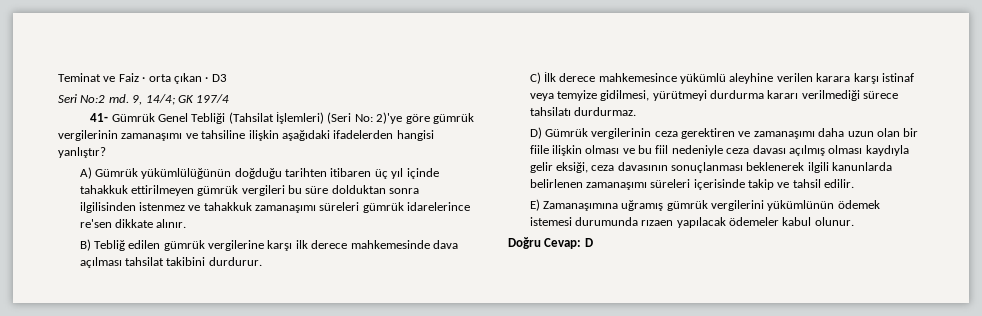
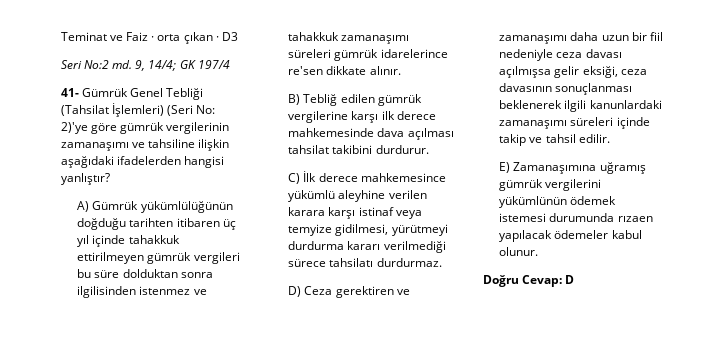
- D) Gümrük vergilerinin ceza gerektiren ve zamanaşımı daha uzun olan bir fiile ilişkin olması ve bu fiil nedeniyle ceza davası açılmış olması kaydıyla gelir eksiği, ceza davasının sonuçlanması beklenerek ilgili kanunlarda belirlenen zamanaşımı süreleri içerisinde takip ve tahsil edilir.
+ D) Ceza gerektiren ve zamanaşımı daha uzun bir fiil nedeniyle ceza davası açılmışsa gelir eksiği, ceza davasının sonuçlanması beklenerek ilgili kanunlardaki zamanaşımı süreleri içinde takip ve tahsil edilir.

